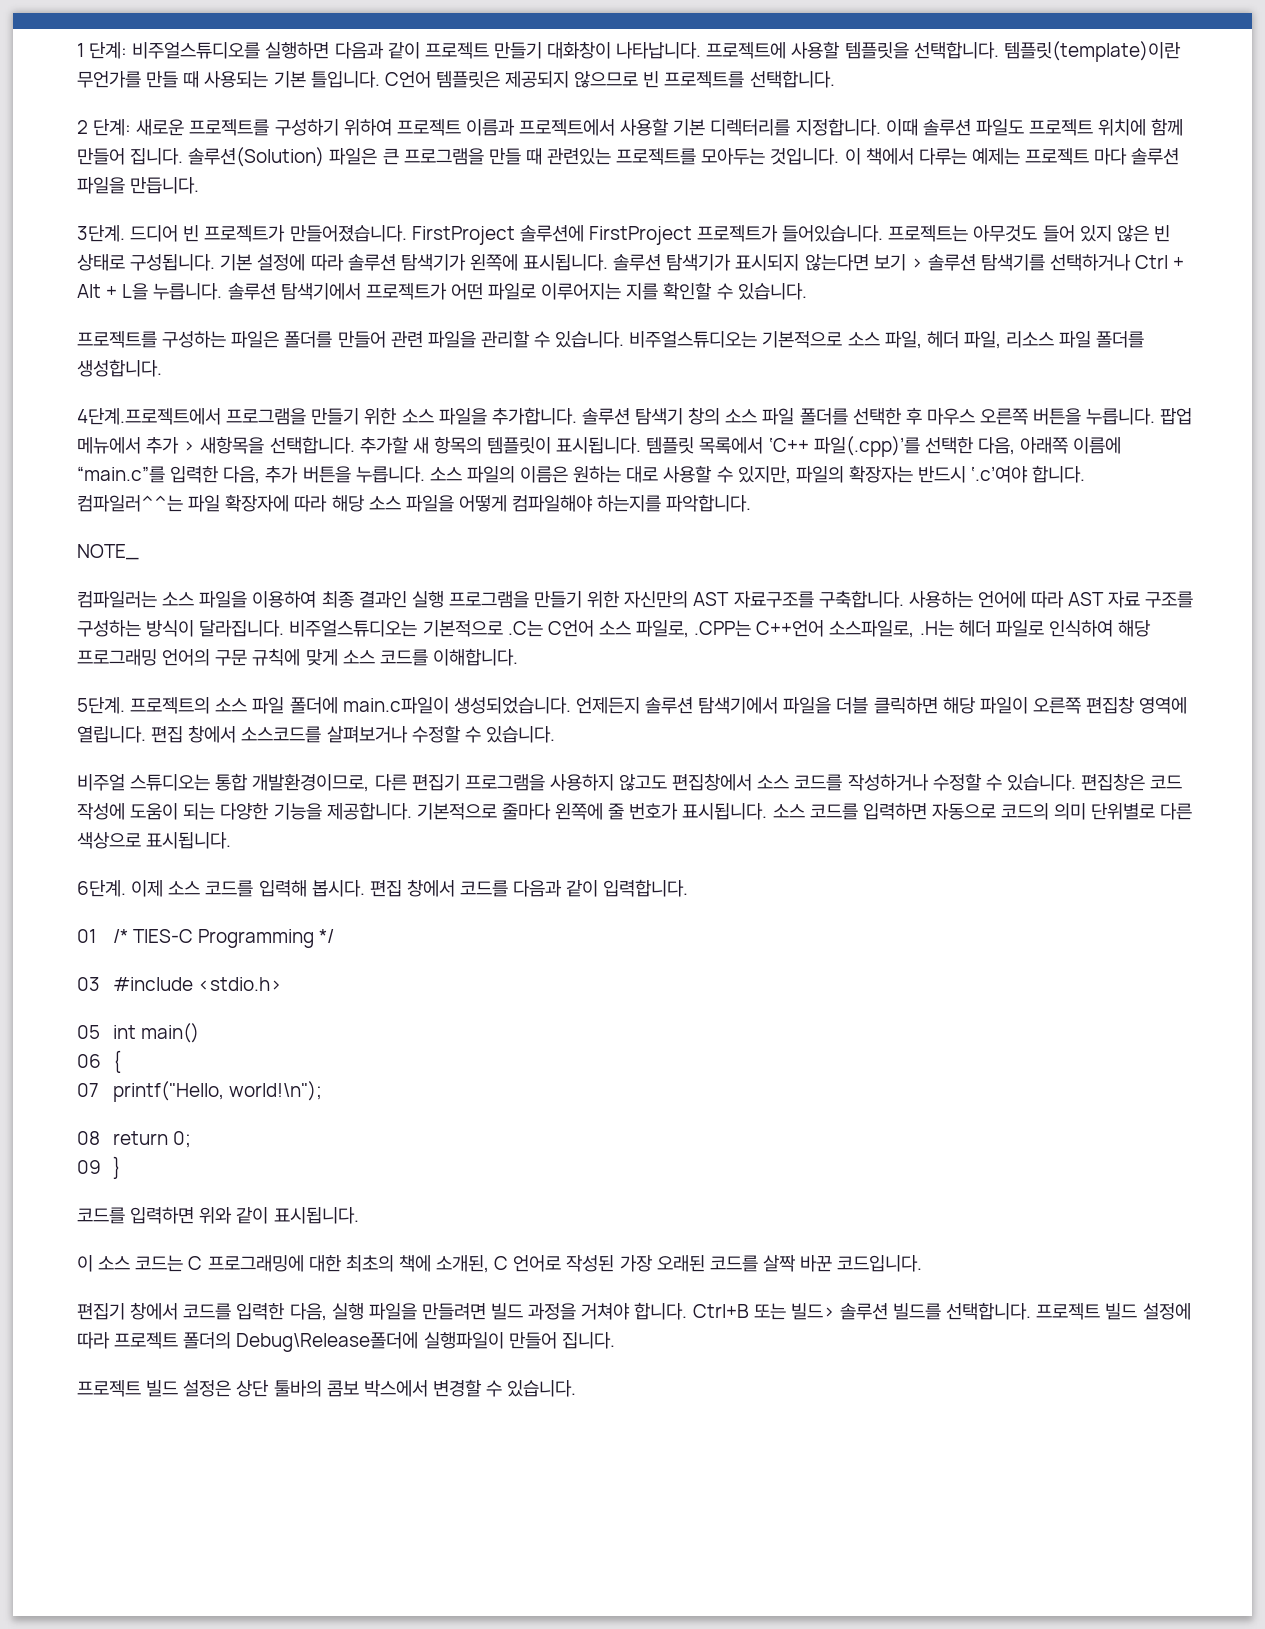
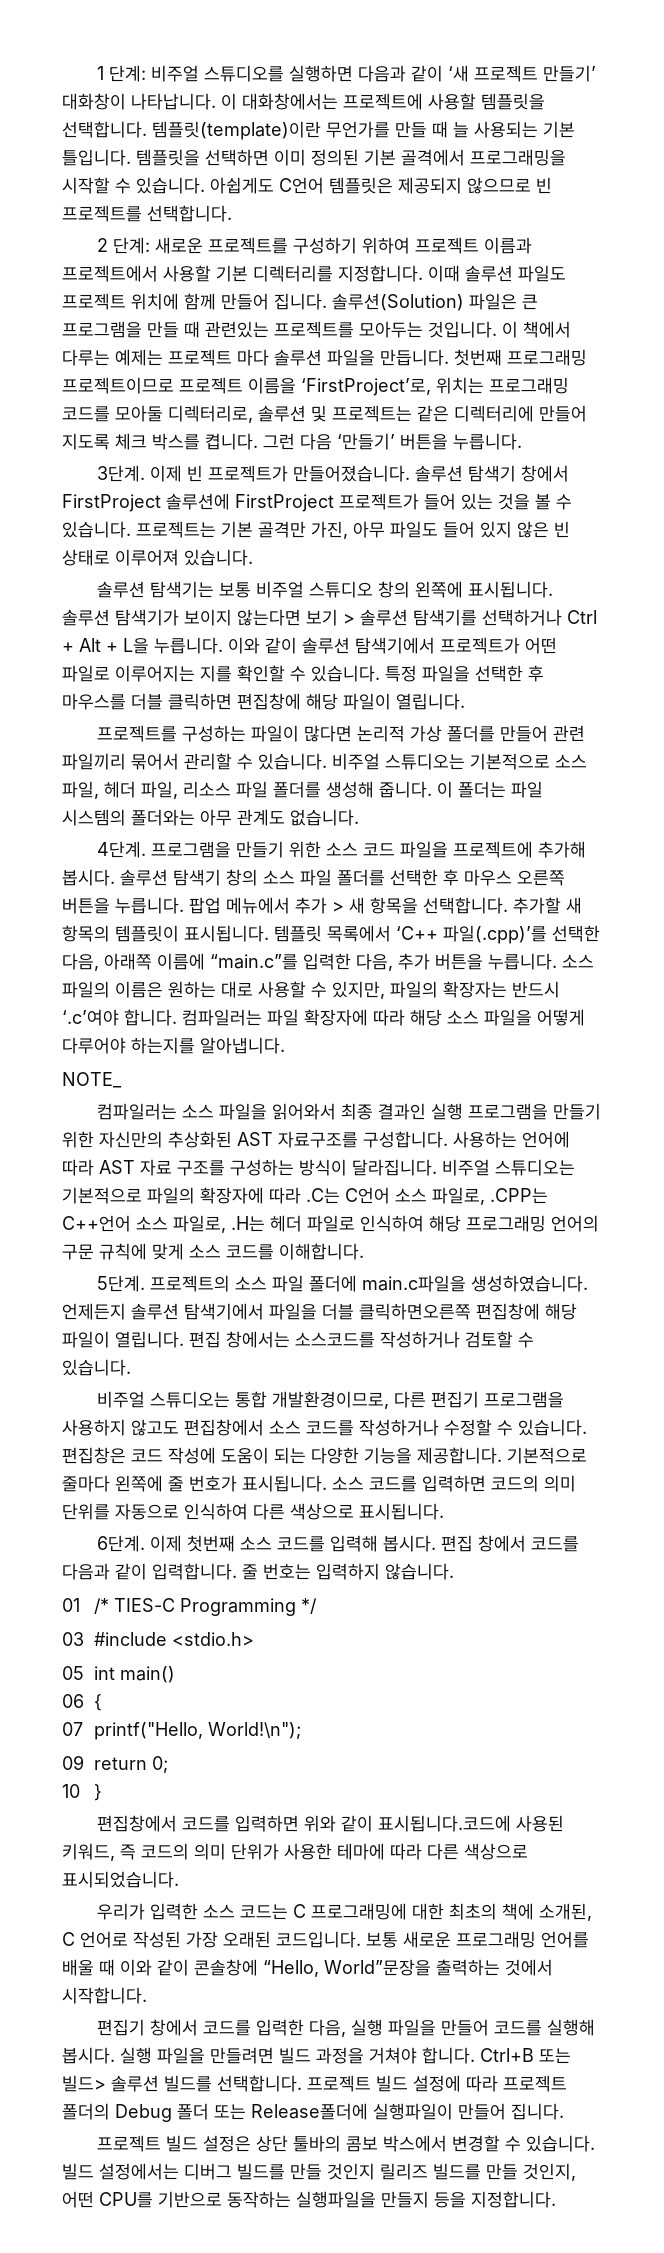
- 1 단계: 비주얼스튜디오를 실행하면 다음과 같이 프로젝트 만들기 대화창이 나타납니다. 프로젝트에 사용할 템플릿을 선택합니다.
+ 1 단계: 비주얼 스튜디오를 실행하면 다음과 같이 ‘새 프로젝트 만들기’ 대화창이 나타납니다. 이 대화창에서는 프로젝트에 사용할 템플릿을 선택합니다.
- 템플릿(template)이란 무언가를 만들 때 사용되는 기본 틀입니다.
+ 템플릿(template)이란 무언가를 만들 때 늘 사용되는 기본 틀입니다.
- C언어 템플릿은 제공되지 않으므로 빈 프로젝트를 선택합니다.
+ 템플릿을 선택하면 이미 정의된 기본 골격에서 프로그래밍을 시작할 수 있습니다. 아쉽게도 C언어 템플릿은 제공되지 않으므로 빈 프로젝트를 선택합니다.
+ 첫번째 프로그래밍 프로젝트이므로 프로젝트 이름을 ‘FirstProject’로, 위치는 프로그래밍 코드를 모아둘 디렉터리로, 솔루션 및 프로젝트는 같은 디렉터리에 만들어 지도록 체크 박스를 켭니다. 그런 다음 ‘만들기’ 버튼을 누릅니다.
- 드디어 빈 프로젝트가 만들어졌습니다.
+ 이제 빈 프로젝트가 만들어졌습니다.
- FirstProject 솔루션에 FirstProject 프로젝트가 들어있습니다. 프로젝트는 아무것도 들어 있지 않은 빈 상태로 구성됩니다. 기본 설정에 따라 솔루션 탐색기가 왼쪽에 표시됩니다.
+ 솔루션 탐색기 창에서 FirstProject 솔루션에 FirstProject 프로젝트가 들어 있는 것을 볼 수 있습니다. 프로젝트는 기본 골격만 가진, 아무 파일도 들어 있지 않은 빈 상태로 이루어져 있습니다.
+ 솔루션 탐색기는 보통 비주얼 스튜디오 창의 왼쪽에 표시됩니다.
- 솔루션 탐색기가 표시되지 않는다면 보기 > 솔루션 탐색기를 선택하거나 Ctrl + Alt + L을 누릅니다.
+ 솔루션 탐색기가 보이지 않는다면 보기 > 솔루션 탐색기를 선택하거나 Ctrl + Alt + L을 누릅니다.
- 솔루션 탐색기에서 프로젝트가 어떤 파일로 이루어지는 지를 확인할 수 있습니다.
- 프로젝트를 구성하는 파일은 폴더를 만들어 관련 파일을 관리할 수 있습니다.
+ 이와 같이 솔루션 탐색기에서 프로젝트가 어떤 파일로 이루어지는 지를 확인할 수 있습니다. 특정 파일을 선택한 후 마우스를 더블 클릭하면 편집창에 해당 파일이 열립니다.
+ 프로젝트를 구성하는 파일이 많다면 논리적 가상 폴더를 만들어 관련 파일끼리 묶어서 관리할 수 있습니다.
- 비주얼스튜디오는 기본적으로 소스 파일, 헤더 파일, 리소스 파일 폴더를 생성합니다.
- 4단계.프로젝트에서 프로그램을 만들기 위한 소스 파일을 추가합니다.
+ 비주얼 스튜디오는 기본적으로 소스 파일, 헤더 파일, 리소스 파일 폴더를 생성해 줍니다. 이 폴더는 파일 시스템의 폴더와는 아무 관계도 없습니다.
+ 4단계. 프로그램을 만들기 위한 소스 코드 파일을 프로젝트에 추가해 봅시다.
- 팝업 메뉴에서 추가 > 새항목을 선택합니다.
+ 팝업 메뉴에서 추가 > 새 항목을 선택합니다.
- 컴파일러^^는 파일 확장자에 따라 해당 소스 파일을 어떻게 컴파일해야 하는지를 파악합니다.
+ 컴파일러는 파일 확장자에 따라 해당 소스 파일을 어떻게 다루어야 하는지를 알아냅니다.
- 컴파일러는 소스 파일을 이용하여 최종 결과인 실행 프로그램을 만들기 위한 자신만의 AST 자료구조를 구축합니다.
+ 컴파일러는 소스 파일을 읽어와서 최종 결과인 실행 프로그램을 만들기 위한 자신만의 추상화된 AST 자료구조를 구성합니다.
- 비주얼스튜디오는 기본적으로 .C는 C언어 소스 파일로, .CPP는 C++언어 소스파일로, .H는 헤더 파일로 인식하여 해당 프로그래밍 언어의 구문 규칙에 맞게 소스 코드를 이해합니다.
+ 비주얼 스튜디오는 기본적으로 파일의 확장자에 따라 .C는 C언어 소스 파일로, .CPP는 C++언어 소스 파일로, .H는 헤더 파일로 인식하여 해당 프로그래밍 언어의 구문 규칙에 맞게 소스 코드를 이해합니다.
- 프로젝트의 소스 파일 폴더에 main.c파일이 생성되었습니다.
+ 프로젝트의 소스 파일 폴더에 main.c파일을 생성하였습니다.
- 언제든지 솔루션 탐색기에서 파일을 더블 클릭하면 해당 파일이 오른쪽 편집창 영역에 열립니다. 편집 창에서 소스코드를 살펴보거나 수정할 수 있습니다.
+ 언제든지 솔루션 탐색기에서 파일을 더블 클릭하면오른쪽 편집창에 해당 파일이 열립니다. 편집 창에서는 소스코드를 작성하거나 검토할 수 있습니다.
- 소스 코드를 입력하면 자동으로 코드의 의미 단위별로 다른 색상으로 표시됩니다.
+ 소스 코드를 입력하면 코드의 의미 단위를 자동으로 인식하여 다른 색상으로 표시됩니다.
- 이제 소스 코드를 입력해 봅시다.
+ 이제 첫번째 소스 코드를 입력해 봅시다.
+ 줄 번호는 입력하지 않습니다.
- 07 printf("Hello, world!\n");
- 08 return 0;
+ 07 printf("Hello, World!\n");
+ 09 return 0;
- 09 }
+ 10 }
- 코드를 입력하면 위와 같이 표시됩니다.
- 이 소스 코드는 C 프로그래밍에 대한 최초의 책에 소개된, C 언어로 작성된 가장 오래된 코드를 살짝 바꾼 코드입니다.
+ 편집창에서 코드를 입력하면 위와 같이 표시됩니다.코드에 사용된 키워드, 즉 코드의 의미 단위가 사용한 테마에 따라 다른 색상으로 표시되었습니다.
+ 우리가 입력한 소스 코드는 C 프로그래밍에 대한 최초의 책에 소개된, C 언어로 작성된 가장 오래된 코드입니다. 보통 새로운 프로그래밍 언어를 배울 때 이와 같이 콘솔창에 “Hello, World”문장을 출력하는 것에서 시작합니다.
- 편집기 창에서 코드를 입력한 다음, 실행 파일을 만들려면 빌드 과정을 거쳐야 합니다.
+ 편집기 창에서 코드를 입력한 다음, 실행 파일을 만들어 코드를 실행해 봅시다. 실행 파일을 만들려면 빌드 과정을 거쳐야 합니다.
- 프로젝트 빌드 설정에 따라 프로젝트 폴더의 Debug\Release폴더에 실행파일이 만들어 집니다.
+ 프로젝트 빌드 설정에 따라 프로젝트 폴더의 Debug 폴더 또는 Release폴더에 실행파일이 만들어 집니다.
+ 빌드 설정에서는 디버그 빌드를 만들 것인지 릴리즈 빌드를 만들 것인지, 어떤 CPU를 기반으로 동작하는 실행파일을 만들지 등을 지정합니다.

